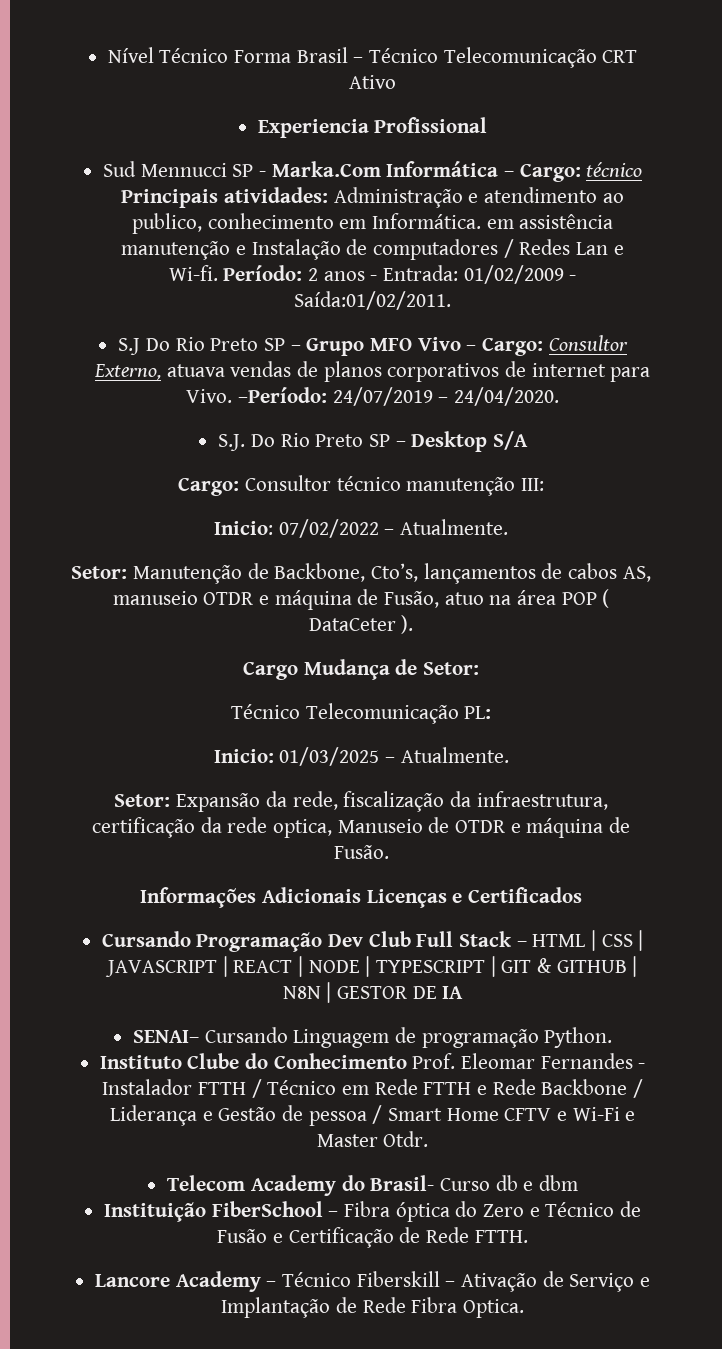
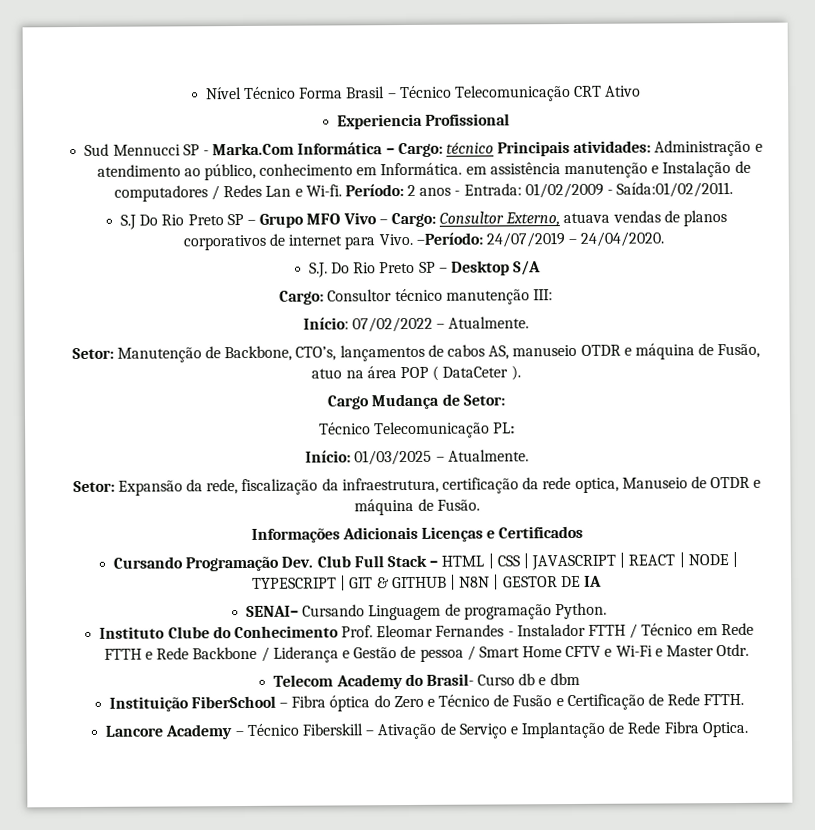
- Sud Mennucci SP - Marka.Com Informática – Cargo: técnico Principais atividades: Administração e atendimento ao publico, conhecimento em Informática. em assistência manutenção e Instalação de computadores / Redes Lan e Wi-fi.
+ Sud Mennucci SP - Marka.Com Informática – Cargo: técnico Principais atividades: Administração e atendimento ao público, conhecimento em Informática. em assistência manutenção e Instalação de computadores / Redes Lan e Wi-fi.
- Inicio: 07/02/2022 – Atualmente.
+ Início: 07/02/2022 – Atualmente.
- Setor: Manutenção de Backbone, Cto’s, lançamentos de cabos AS, manuseio OTDR e máquina de Fusão, atuo na área POP ( DataCeter ).
+ Setor: Manutenção de Backbone, CTO’s, lançamentos de cabos AS, manuseio OTDR e máquina de Fusão, atuo na área POP ( DataCeter ).
- Inicio: 01/03/2025 – Atualmente.
+ Início: 01/03/2025 – Atualmente.
- Cursando Programação Dev Club Full Stack – HTML | CSS | JAVASCRIPT | REACT | NODE | TYPESCRIPT | GIT & GITHUB | N8N | GESTOR DE IA
+ Cursando Programação Dev. Club Full Stack – HTML | CSS | JAVASCRIPT | REACT | NODE | TYPESCRIPT | GIT & GITHUB | N8N | GESTOR DE IA

